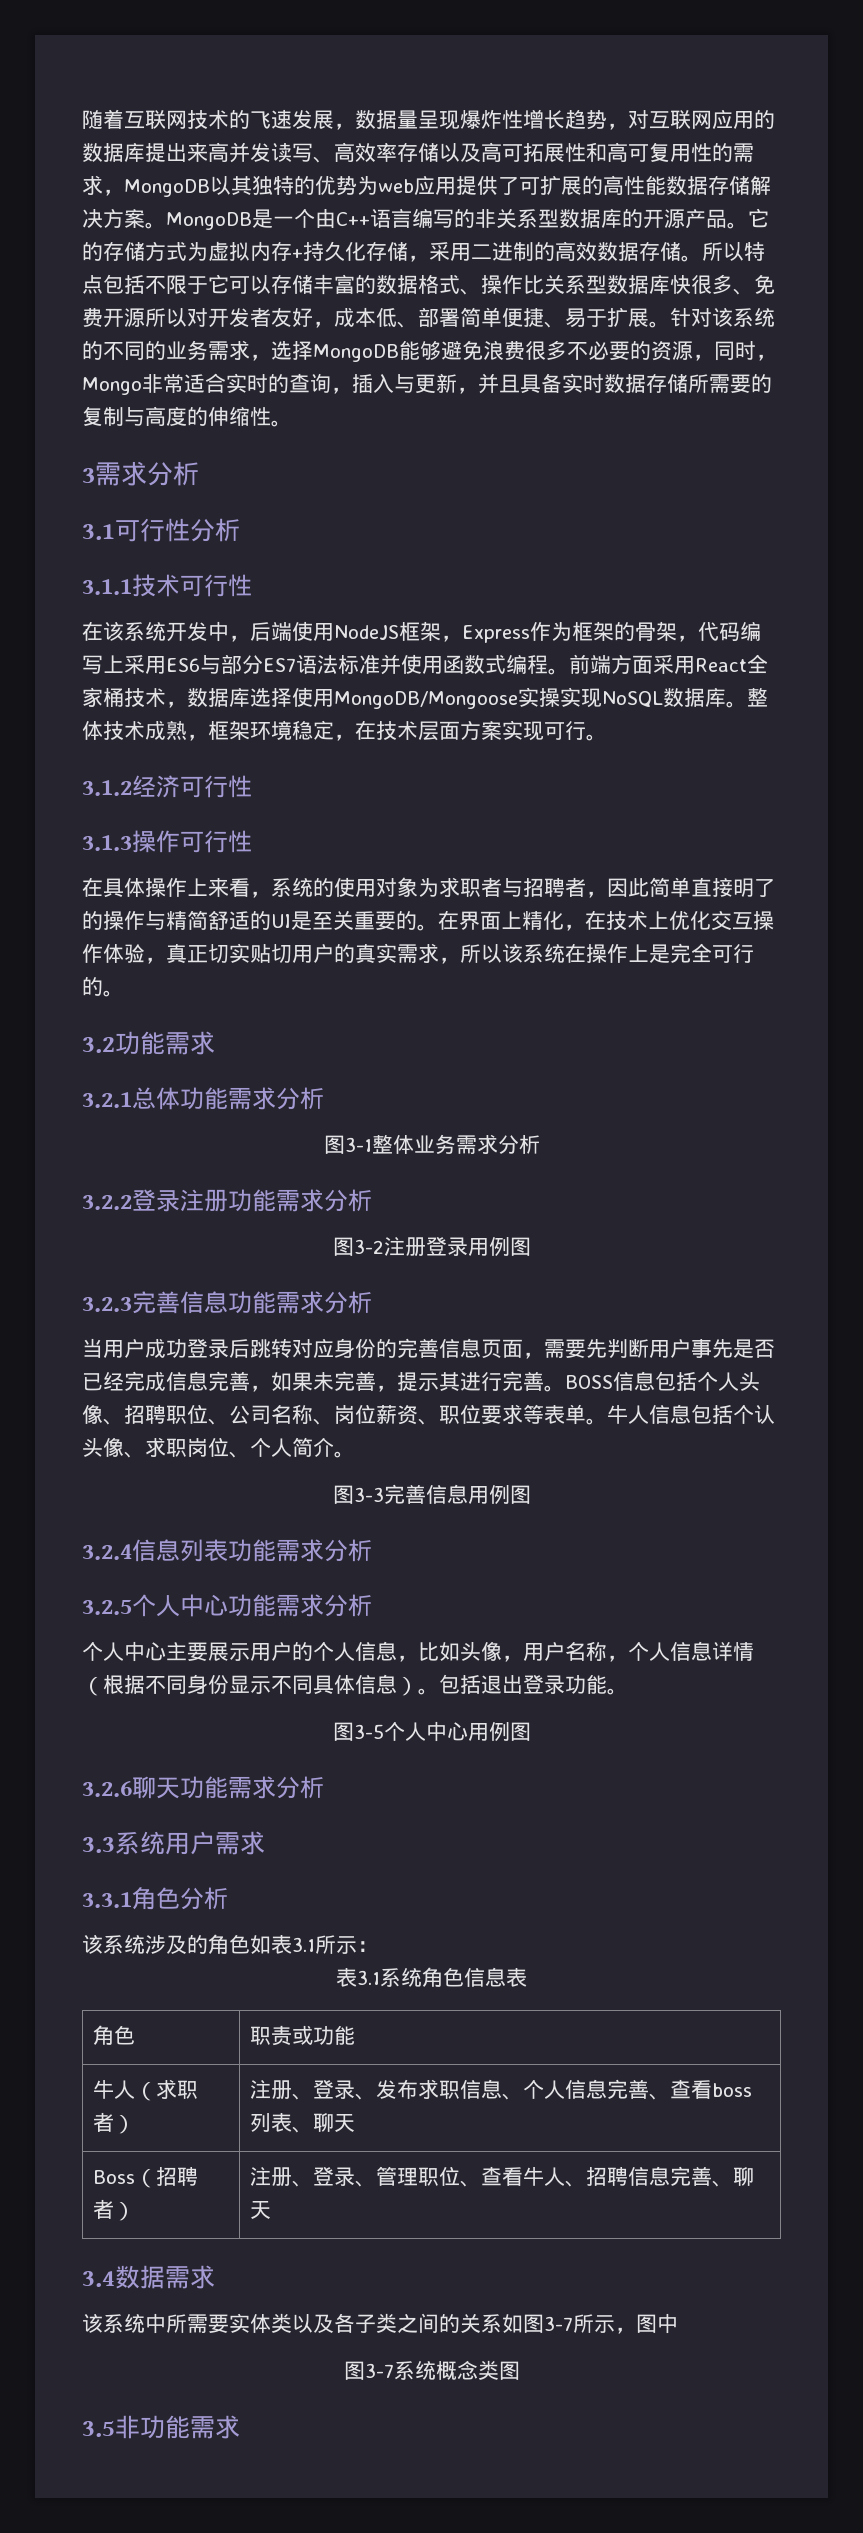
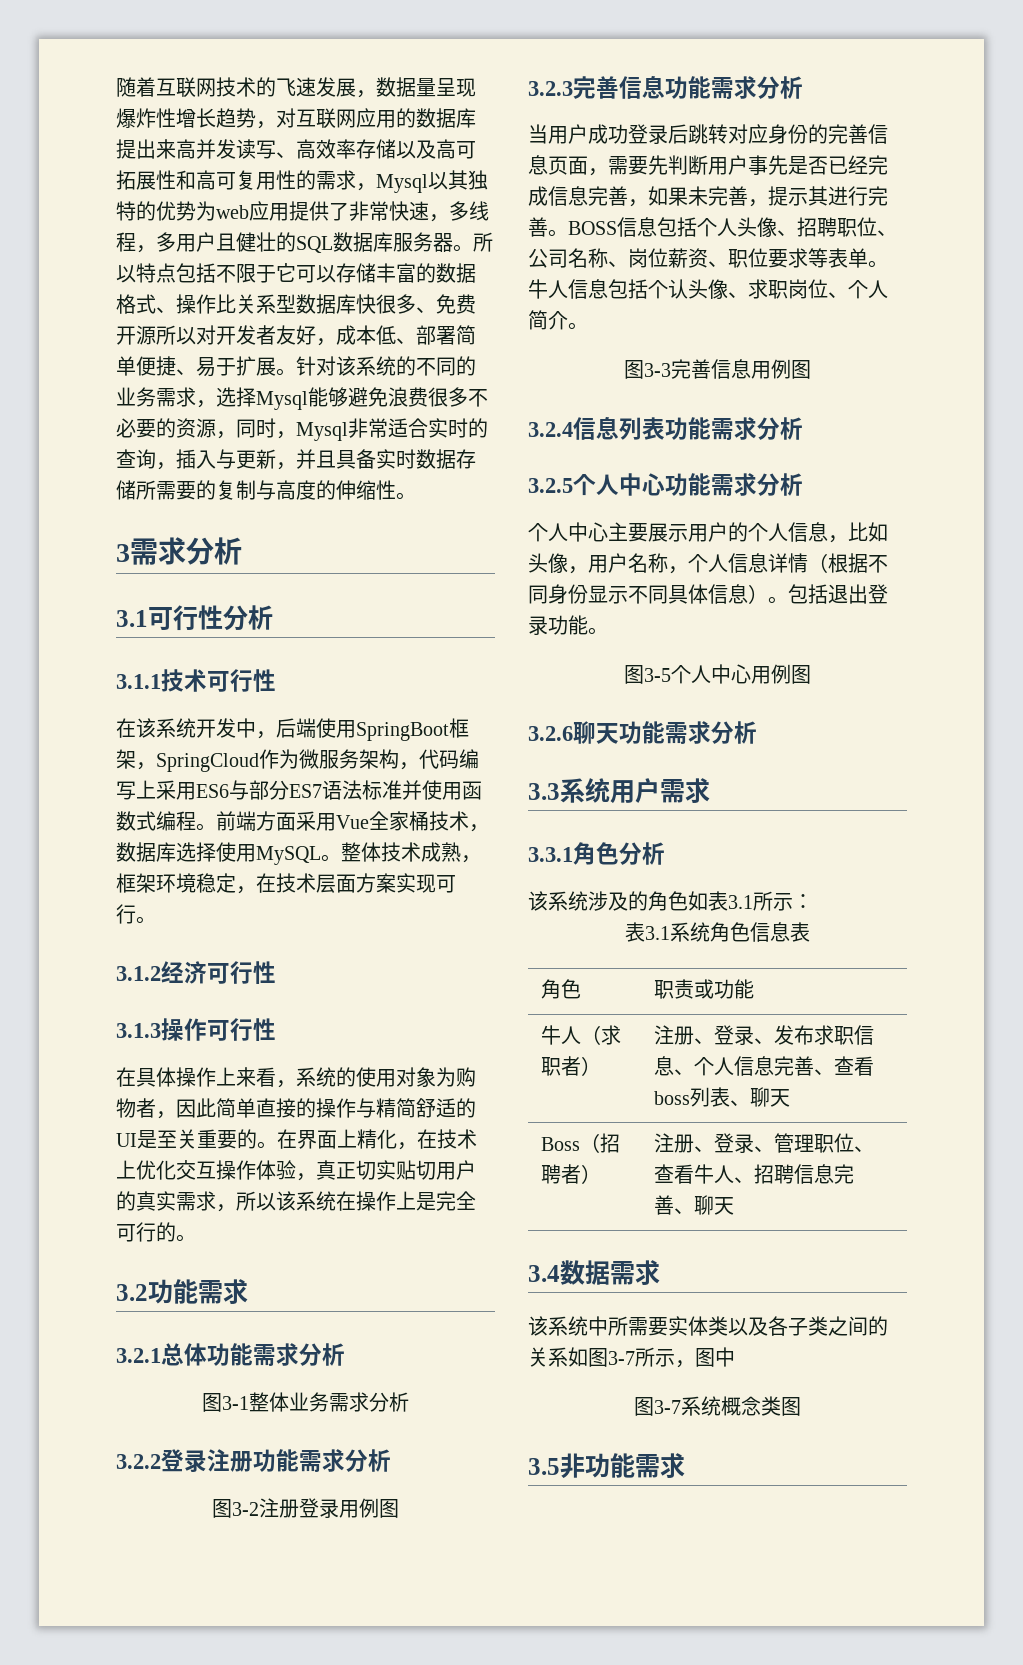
- 随着互联网技术的飞速发展，数据量呈现爆炸性增长趋势，对互联网应用的数据库提出来高并发读写、高效率存储以及高可拓展性和高可复用性的需求，MongoDB以其独特的优势为web应用提供了可扩展的高性能数据存储解决方案。MongoDB是一个由C++语言编写的非关系型数据库的开源产品。它的存储方式为虚拟内存+持久化存储，采用二进制的高效数据存储。
+ 随着互联网技术的飞速发展，数据量呈现爆炸性增长趋势，对互联网应用的数据库提出来高并发读写、高效率存储以及高可拓展性和高可复用性的需求，Mysql以其独特的优势为web应用提供了非常快速，多线程，多用户且健壮的SQL数据库服务器。
- 针对该系统的不同的业务需求，选择MongoDB能够避免浪费很多不必要的资源，同时，Mongo非常适合实时的查询，插入与更新，并且具备实时数据存储所需要的复制与高度的伸缩性。
+ 针对该系统的不同的业务需求，选择Mysql能够避免浪费很多不必要的资源，同时，Mysql非常适合实时的查询，插入与更新，并且具备实时数据存储所需要的复制与高度的伸缩性。
- 在该系统开发中，后端使用NodeJS框架，Express作为框架的骨架，代码编写上采用ES6与部分ES7语法标准并使用函数式编程。
+ 在该系统开发中，后端使用SpringBoot框架，SpringCloud作为微服务架构，代码编写上采用ES6与部分ES7语法标准并使用函数式编程。
- 前端方面采用React全家桶技术，数据库选择使用MongoDB/Mongoose实操实现NoSQL数据库。
+ 前端方面采用Vue全家桶技术，数据库选择使用MySQL。
- 在具体操作上来看，系统的使用对象为求职者与招聘者，因此简单直接明了的操作与精简舒适的UI是至关重要的。
+ 在具体操作上来看，系统的使用对象为购物者，因此简单直接的操作与精简舒适的UI是至关重要的。

